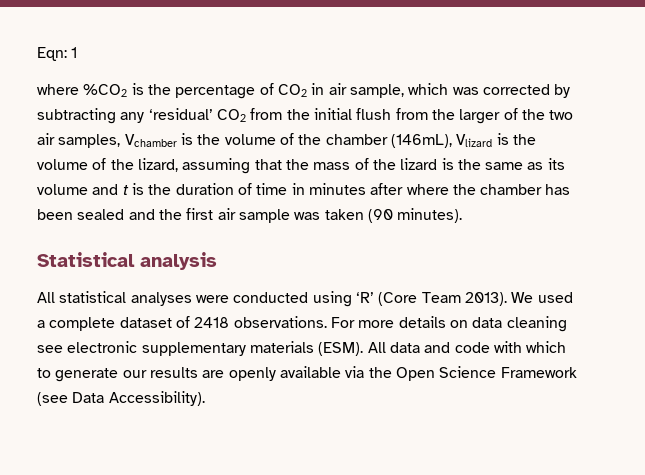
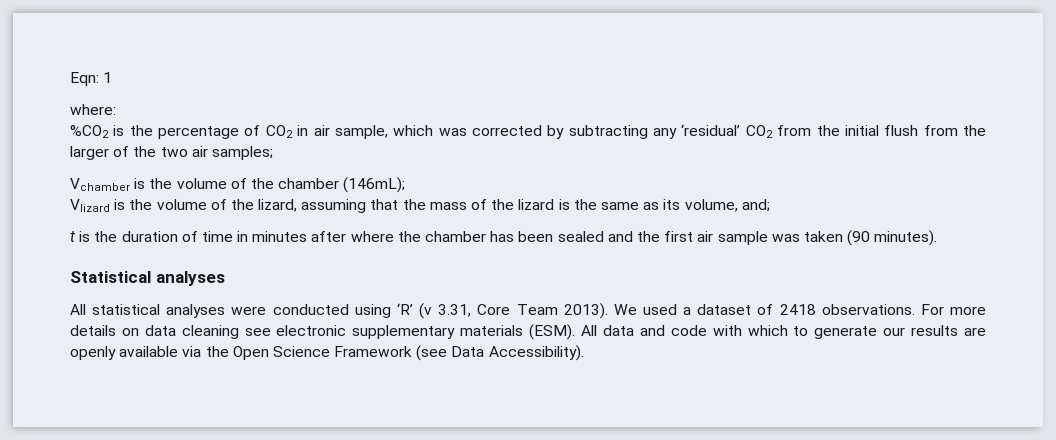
- where %CO2 is the percentage of CO2 in air sample, which was corrected by subtracting any ‘residual’ CO2 from the initial flush from the larger of the two air samples, Vchamber is the volume of the chamber (146mL), Vlizard is the volume of the lizard, assuming that the mass of the lizard is the same as its volume and t is the duration of time in minutes after where the chamber has been sealed and the first air sample was taken (90 minutes).
+ where:
+ %CO2 is the percentage of CO2 in air sample, which was corrected by subtracting any ‘residual’ CO2 from the initial flush from the larger of the two air samples;
+ Vchamber is the volume of the chamber (146mL);
+ Vlizard is the volume of the lizard, assuming that the mass of the lizard is the same as its volume, and;
+ t is the duration of time in minutes after where the chamber has been sealed and the first air sample was taken (90 minutes).
- Statistical analysis
+ Statistical analyses
- All statistical analyses were conducted using ‘R’ (Core Team 2013).
+ All statistical analyses were conducted using ‘R’ (v 3.31, Core Team 2013).
- We used a complete dataset of 2418 observations.
+ We used a dataset of 2418 observations.

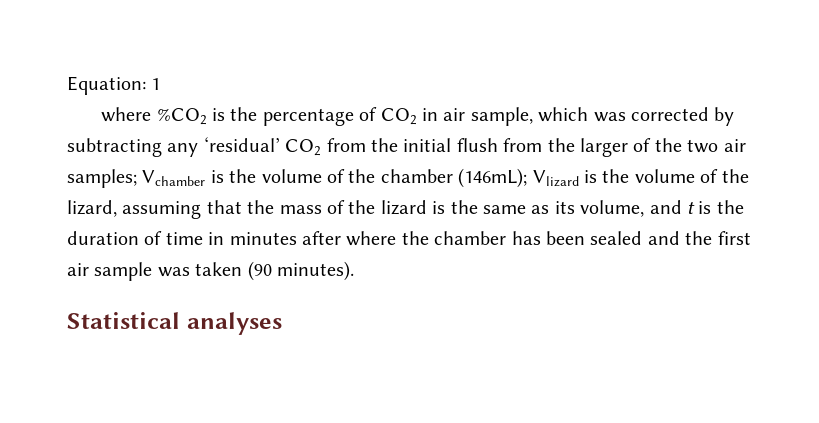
- Eqn: 1
+ Equation: 1
- where:
- %CO2 is the percentage of CO2 in air sample, which was corrected by subtracting any ‘residual’ CO2 from the initial flush from the larger of the two air samples;
- Vchamber is the volume of the chamber (146mL);
- Vlizard is the volume of the lizard, assuming that the mass of the lizard is the same as its volume, and;
- t is the duration of time in minutes after where the chamber has been sealed and the first air sample was taken (90 minutes).
+ where %CO2 is the percentage of CO2 in air sample, which was corrected by subtracting any ‘residual’ CO2 from the initial flush from the larger of the two air samples; Vchamber is the volume of the chamber (146mL); Vlizard is the volume of the lizard, assuming that the mass of the lizard is the same as its volume, and t is the duration of time in minutes after where the chamber has been sealed and the first air sample was taken (90 minutes).
- All statistical analyses were conducted using ‘R’ (v 3.31, Core Team 2013). We used a dataset of 2418 observations. For more details on data cleaning see electronic supplementary materials (ESM). All data and code with which to generate our results are openly available via the Open Science Framework (see Data Accessibility).

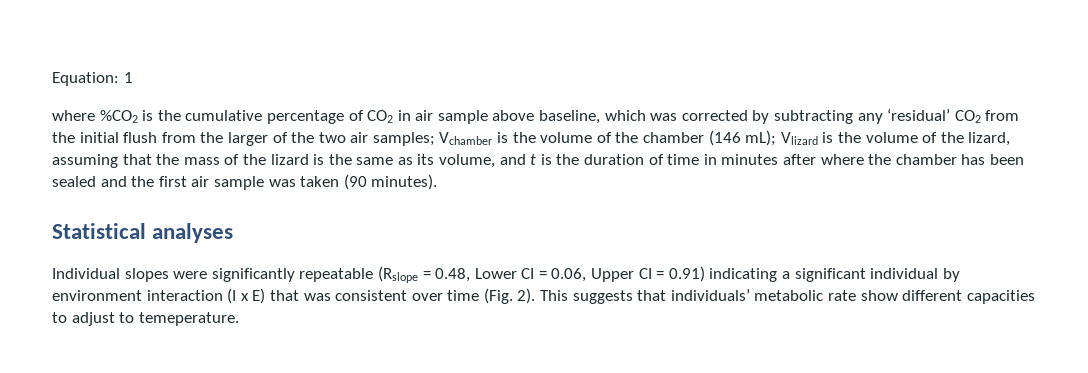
- where %CO2 is the percentage of CO2 in air sample, which was corrected by subtracting any ‘residual’ CO2 from the initial flush from the larger of the two air samples;
+ where %CO2 is the cumulative percentage of CO2 in air sample above baseline, which was corrected by subtracting any ‘residual’ CO2 from the initial flush from the larger of the two air samples;
- Vchamber is the volume of the chamber (146mL);
+ Vchamber is the volume of the chamber (146 mL);
+ Individual slopes were significantly repeatable (Rslope = 0.48, Lower CI = 0.06, Upper CI = 0.91) indicating a significant individual by environment interaction (I x E) that was consistent over time (Fig. 2). This suggests that individuals’ metabolic rate show different capacities to adjust to temeperature.

